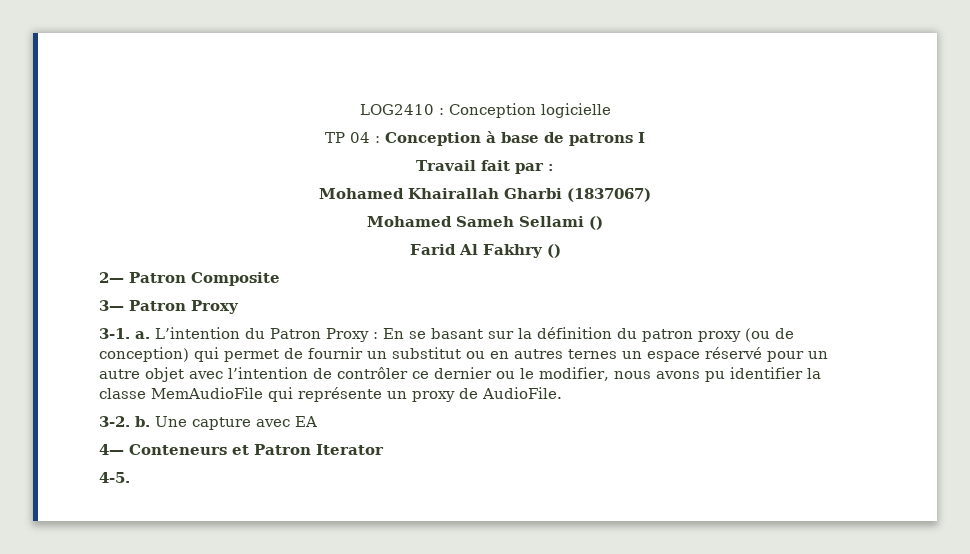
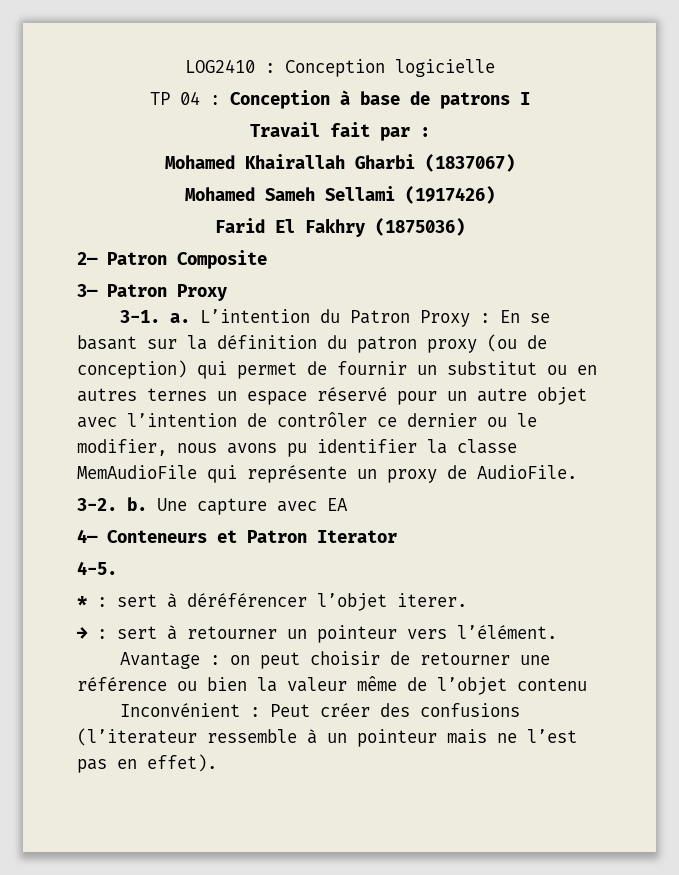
- Mohamed Sameh Sellami ()
+ Mohamed Sameh Sellami (1917426)
- Farid Al Fakhry ()
+ Farid El Fakhry (1875036)
+ * : sert à déréférencer l’objet iterer.
+ → : sert à retourner un pointeur vers l’élément.
+ Avantage : on peut choisir de retourner une référence ou bien la valeur même de l’objet contenu
+ Inconvénient : Peut créer des confusions (l’iterateur ressemble à un pointeur mais ne l’est pas en effet).

